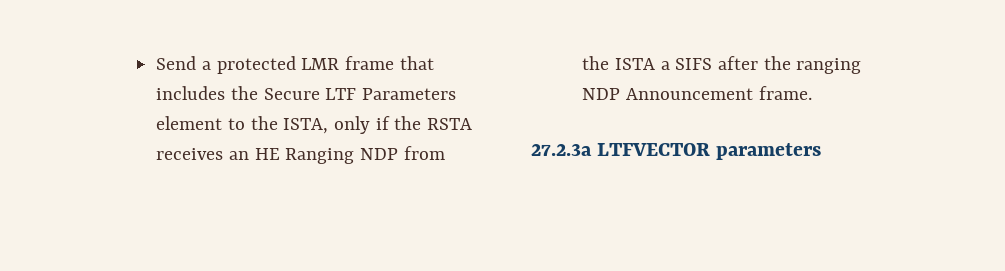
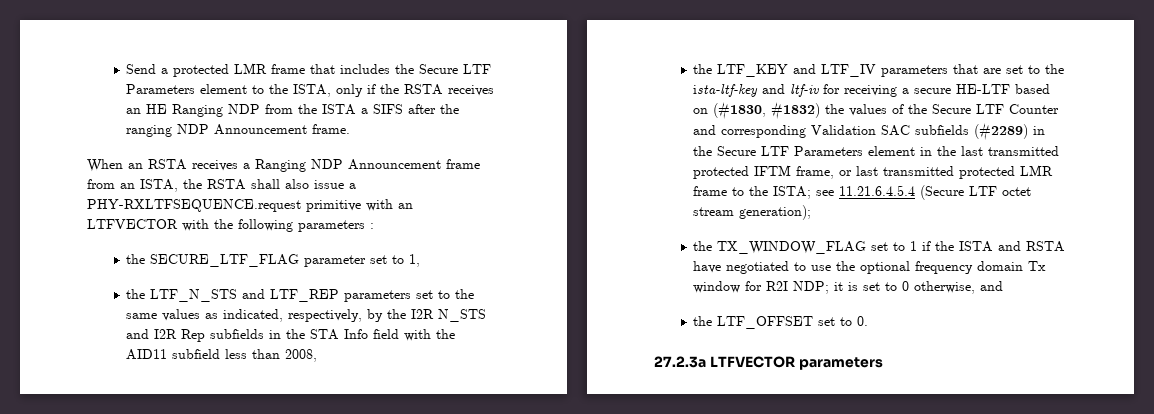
+ When an RSTA receives a Ranging NDP Announcement frame from an ISTA, the RSTA shall also issue a PHY-RXLTFSEQUENCE.request primitive with an LTFVECTOR with the following parameters :
+ the SECURE_LTF_FLAG parameter set to 1,
+ the LTF_N_STS and LTF_REP parameters set to the same values as indicated, respectively, by the I2R N_STS and I2R Rep subfields in the STA Info field with the AID11 subfield less than 2008,
+ the LTF_KEY and LTF_IV parameters that are set to the ista-ltf-key and ltf-iv for receiving a secure HE-LTF based on (#1830, #1832) the values of the Secure LTF Counter and corresponding Validation SAC subfields (#2289) in the Secure LTF Parameters element in the last transmitted protected IFTM frame, or last transmitted protected LMR frame to the ISTA; see 11.21.6.4.5.4 (Secure LTF octet stream generation);
+ the TX_WINDOW_FLAG set to 1 if the ISTA and RSTA have negotiated to use the optional frequency domain Tx window for R2I NDP; it is set to 0 otherwise, and
+ the LTF_OFFSET set to 0.

